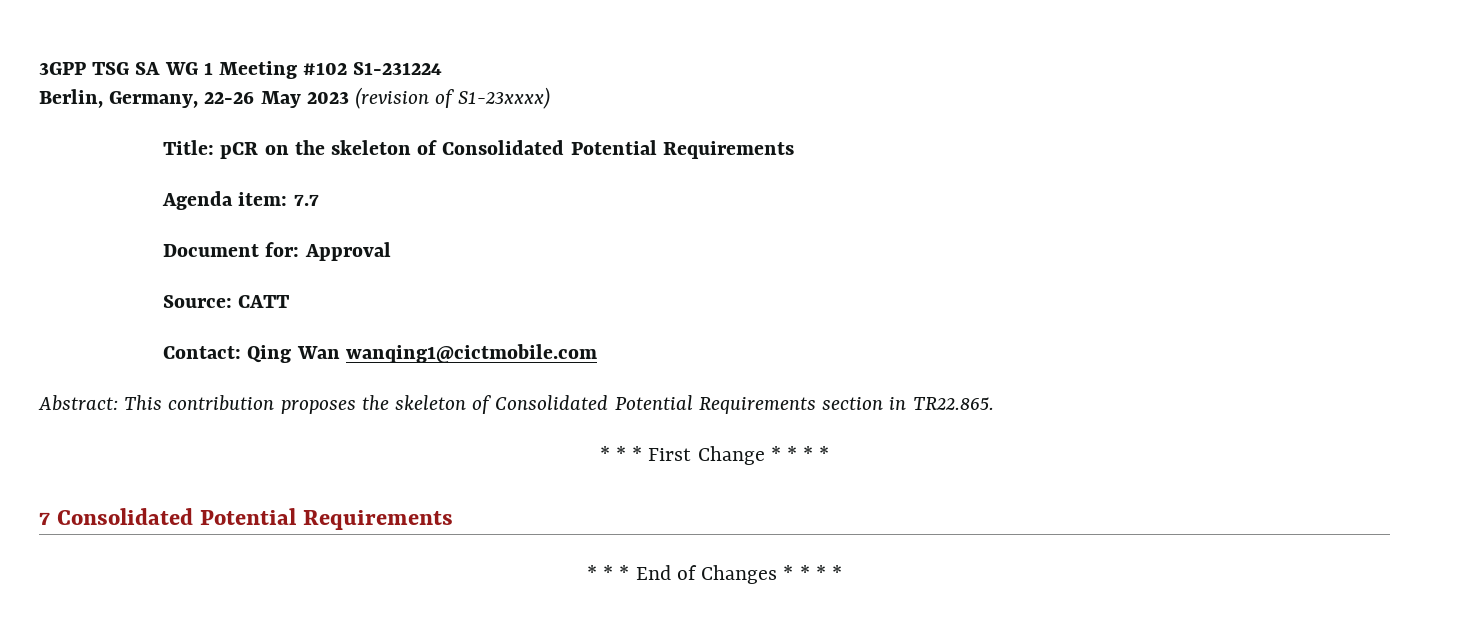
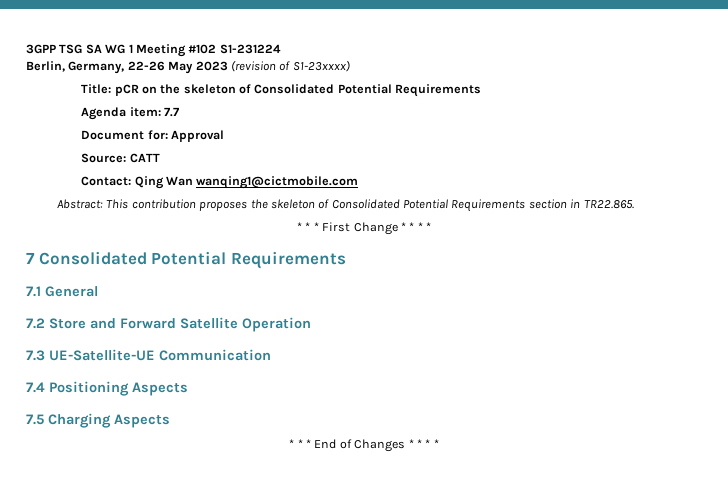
+ 7.1 General
+ 7.2 Store and Forward Satellite Operation
+ 7.3 UE-Satellite-UE Communication
+ 7.4 Positioning Aspects
+ 7.5 Charging Aspects

